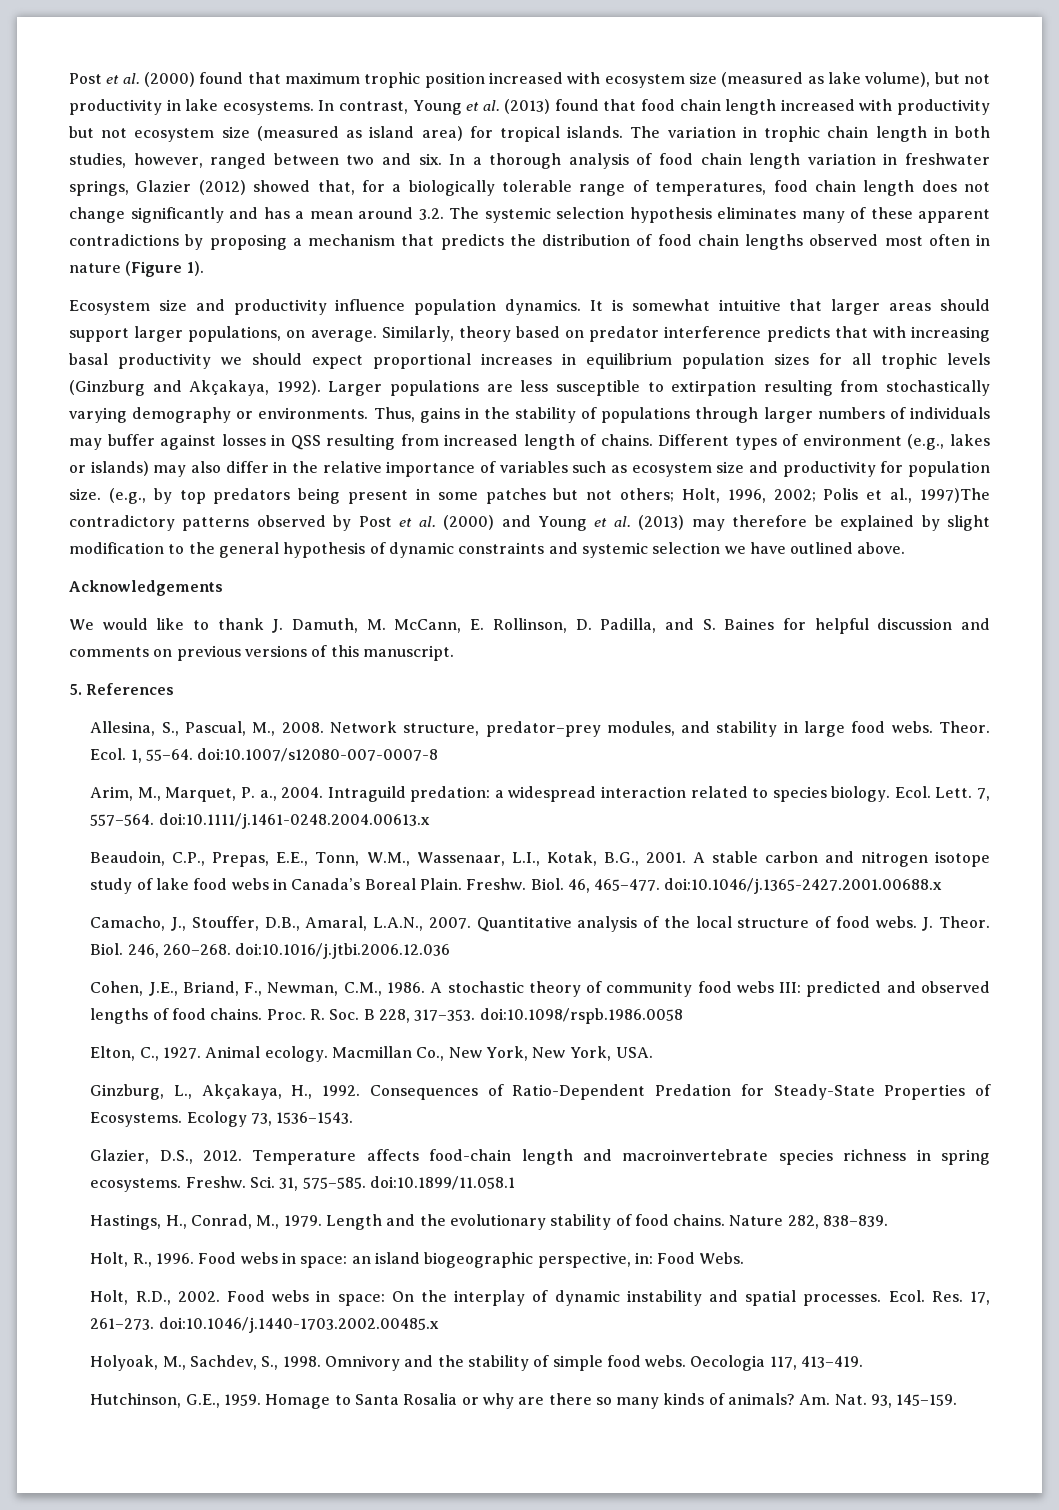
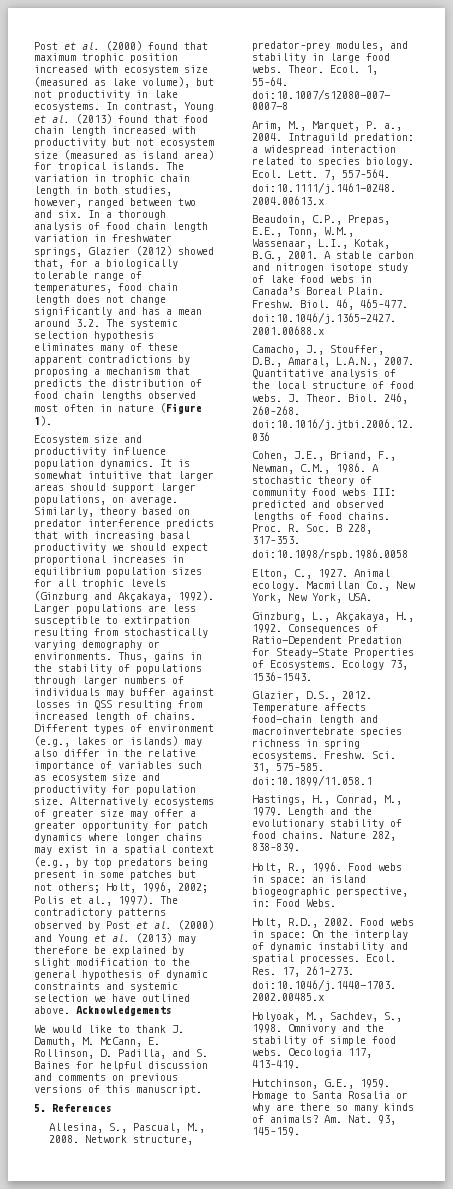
- (e.g., by top predators being present in some patches but not others; Holt, 1996, 2002; Polis et al., 1997)The contradictory patterns observed by Post et al. (2000) and Young et al. (2013) may therefore be explained by slight modification to the general hypothesis of dynamic constraints and systemic selection we have outlined above.
- Acknowledgements
+ Alternatively ecosystems of greater size may offer a greater opportunity for patch dynamics where longer chains may exist in a spatial context (e.g., by top predators being present in some patches but not others; Holt, 1996, 2002; Polis et al., 1997). The contradictory patterns observed by Post et al. (2000) and Young et al. (2013) may therefore be explained by slight modification to the general hypothesis of dynamic constraints and systemic selection we have outlined above. Acknowledgements

